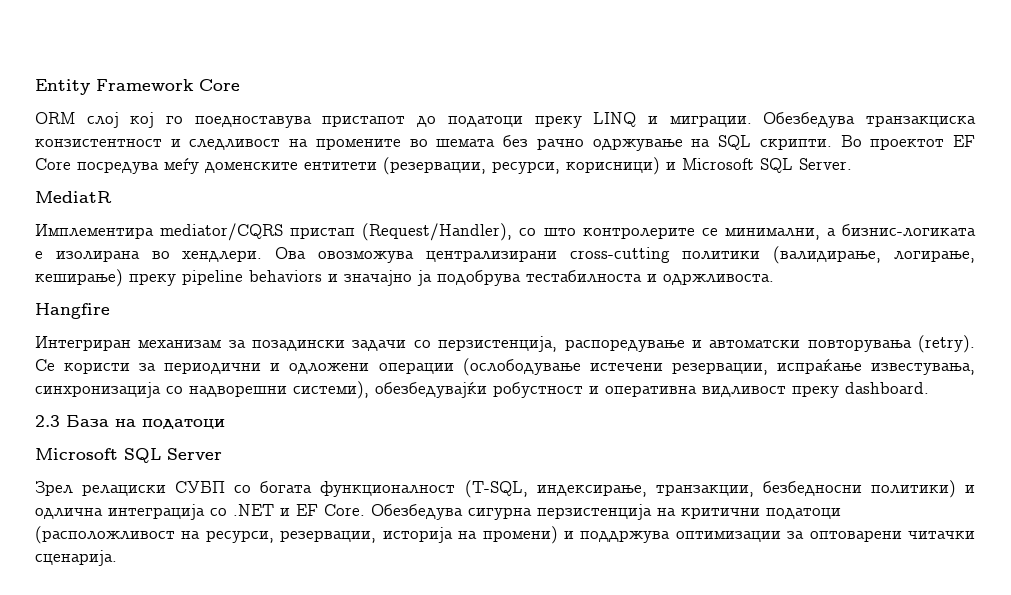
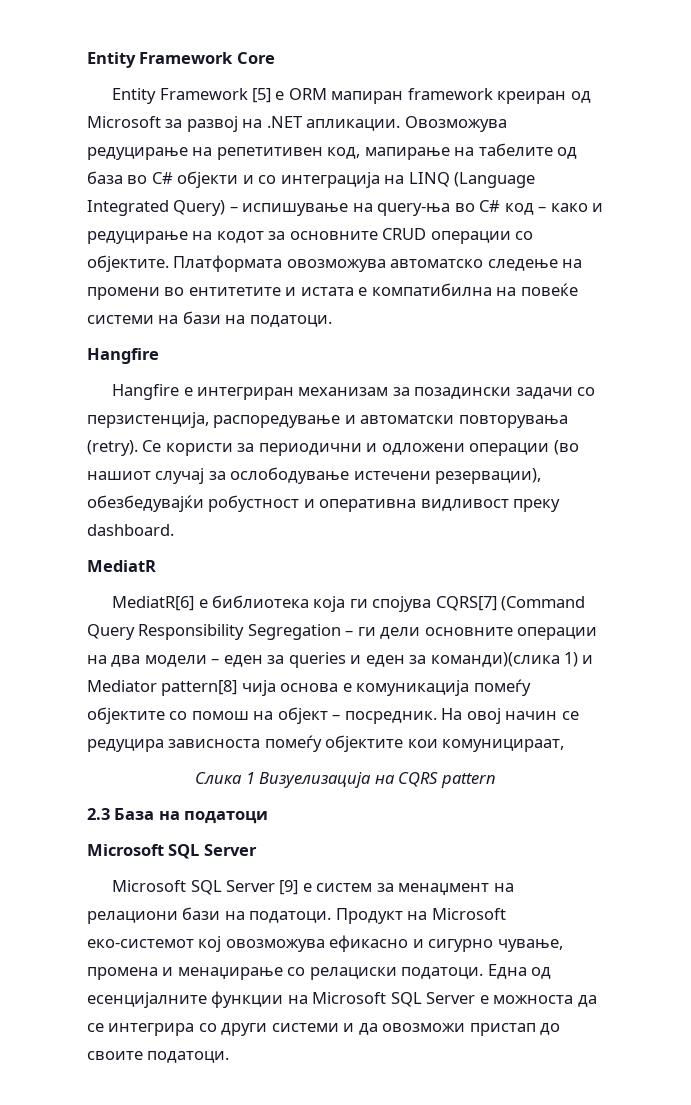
- ORM слој кој го поедноставува пристапот до податоци преку LINQ и миграции. Обезбедува транзакциска конзистентност и следливост на промените во шемата без рачно одржување на SQL скрипти. Во проектот EF Core посредува меѓу доменските ентитети (резервации, ресурси, корисници) и Microsoft SQL Server.
- MediatR
- Имплементира mediator/CQRS пристап (Request/Handler), со што контролерите се минимални, а бизнис-логиката е изолирана во хендлери. Ова овозможува централизирани cross-cutting политики (валидирање, логирање, кеширање) преку pipeline behaviors и значајно ја подобрува тестабилноста и одржливоста.
+ Entity Framework [5] e ORM мапиран framework креиран од Microsoft за развој на .NET апликации. Овозможува редуцирање на репетитивен код, мапирање на табелите од база во C# објекти и со интеграција на LINQ (Language Integrated Query) – испишување на query-ња во C# код – како и редуцирање на кодот за основните CRUD операции со објектите. Платформата овозможува автоматско следење на промени во ентитетите и истата е компатибилна на повеќе системи на бази на податоци.
  Hangfire
- Интегриран механизам за позадински задачи со перзистенција, распоредување и автоматски повторувања (retry).
+ Hangfire е интегриран механизам за позадински задачи со перзистенција, распоредување и автоматски повторувања (retry).
- Се користи за периодични и одложени операции (ослободување истечени резервации, испраќање известувања, синхронизација со надворешни системи), обезбедувајќи робустност и оперативна видливост преку dashboard.
+ Се користи за периодични и одложени операции (во нашиот случај за ослободување истечени резервации), обезбедувајќи робустност и оперативна видливост преку dashboard.
+ MediatR
+ MediatR[6] е библиотека која ги спојува CQRS[7] (Command Query Responsibility Segregation – ги дели основните операции на два модели – еден за queries и еден за команди)(слика 1) и Mediator pattern[8] чија основа е комуникација помеѓу објектите со помош на објект – посредник. На овој начин се редуцира зависноста помеѓу објектите кои комуницираат,
+ Слика 1 Визуелизација на CQRS pattern
- Зрел релациски СУБП со богата функционалност (T-SQL, индексирање, транзакции, безбедносни политики) и одлична интеграција со .NET и EF Core. Обезбедува сигурна перзистенција на критични податоци (расположливост на ресурси, резервации, историја на промени) и поддржува оптимизации за оптоварени читачки сценарија.
+ Microsoft SQL Server [9] е систем за менаџмент на релациони бази на податоци. Продукт на Microsoft еко-системот кој овозможува ефикасно и сигурно чување, промена и менаџирање со релациски податоци. Една од есенцијалните функции на Microsoft SQL Server е можноста да се интегрира со други системи и да овозможи пристап до своите податоци.

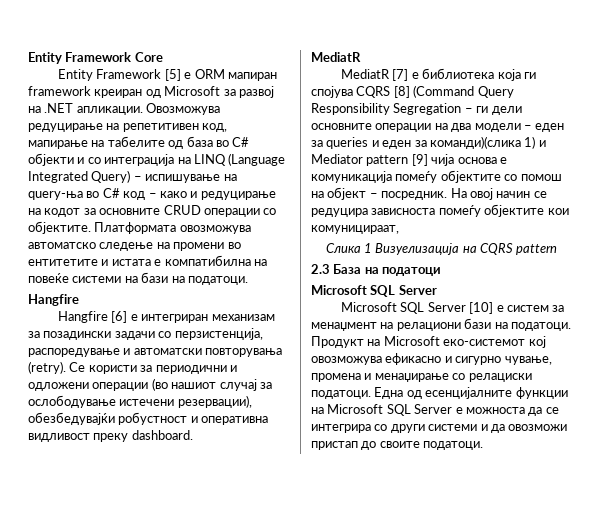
- Hangfire е интегриран механизам за позадински задачи со перзистенција, распоредување и автоматски повторувања (retry).
+ Hangfire [6] е интегриран механизам за позадински задачи со перзистенција, распоредување и автоматски повторувања (retry).
- MediatR[6] е библиотека која ги спојува CQRS[7] (Command Query Responsibility Segregation – ги дели основните операции на два модели – еден за queries и еден за команди)(слика 1) и Mediator pattern[8] чија основа е комуникација помеѓу објектите со помош на објект – посредник.
+ MediatR [7] е библиотека која ги спојува CQRS [8] (Command Query Responsibility Segregation – ги дели основните операции на два модели – еден за queries и еден за команди)(слика 1) и Mediator pattern [9] чија основа е комуникација помеѓу објектите со помош на објект – посредник.
- Microsoft SQL Server [9] е систем за менаџмент на релациони бази на податоци.
+ Microsoft SQL Server [10] е систем за менаџмент на релациони бази на податоци.

